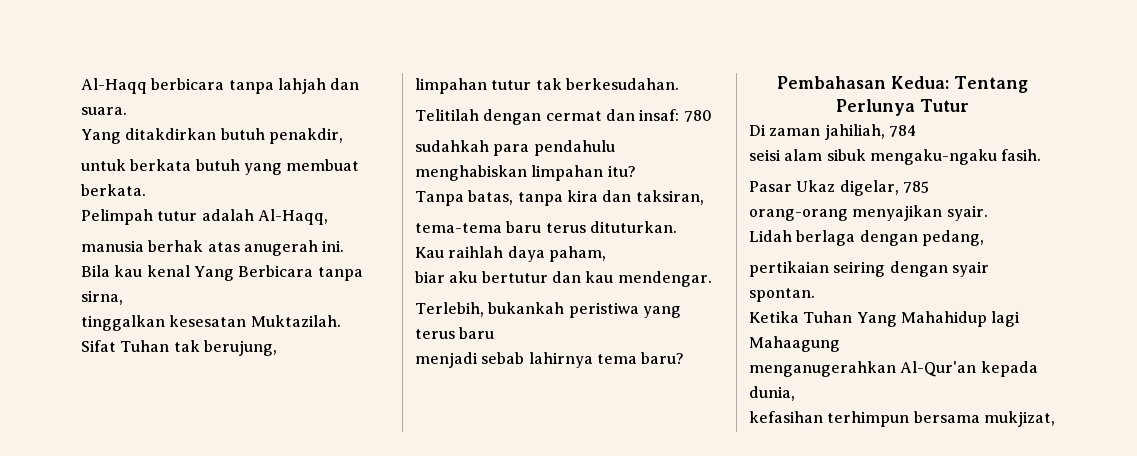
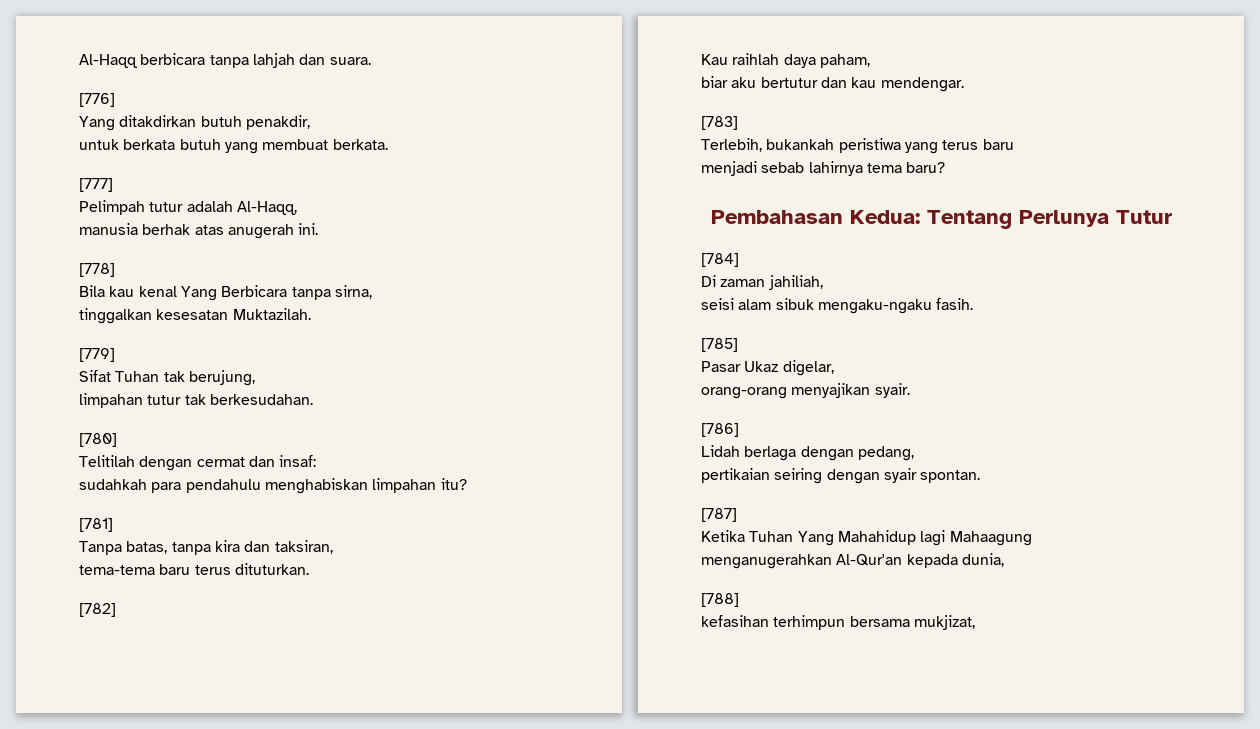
+ [776]
+ [777]
+ [778]
+ [779]
+ [780]
- Telitilah dengan cermat dan insaf: 780
+ Telitilah dengan cermat dan insaf:
+ [781]
+ [782]
+ [783]
+ [784]
- Di zaman jahiliah, 784
+ Di zaman jahiliah,
+ [785]
- Pasar Ukaz digelar, 785
+ Pasar Ukaz digelar,
+ [786]
+ [787]
+ [788]

